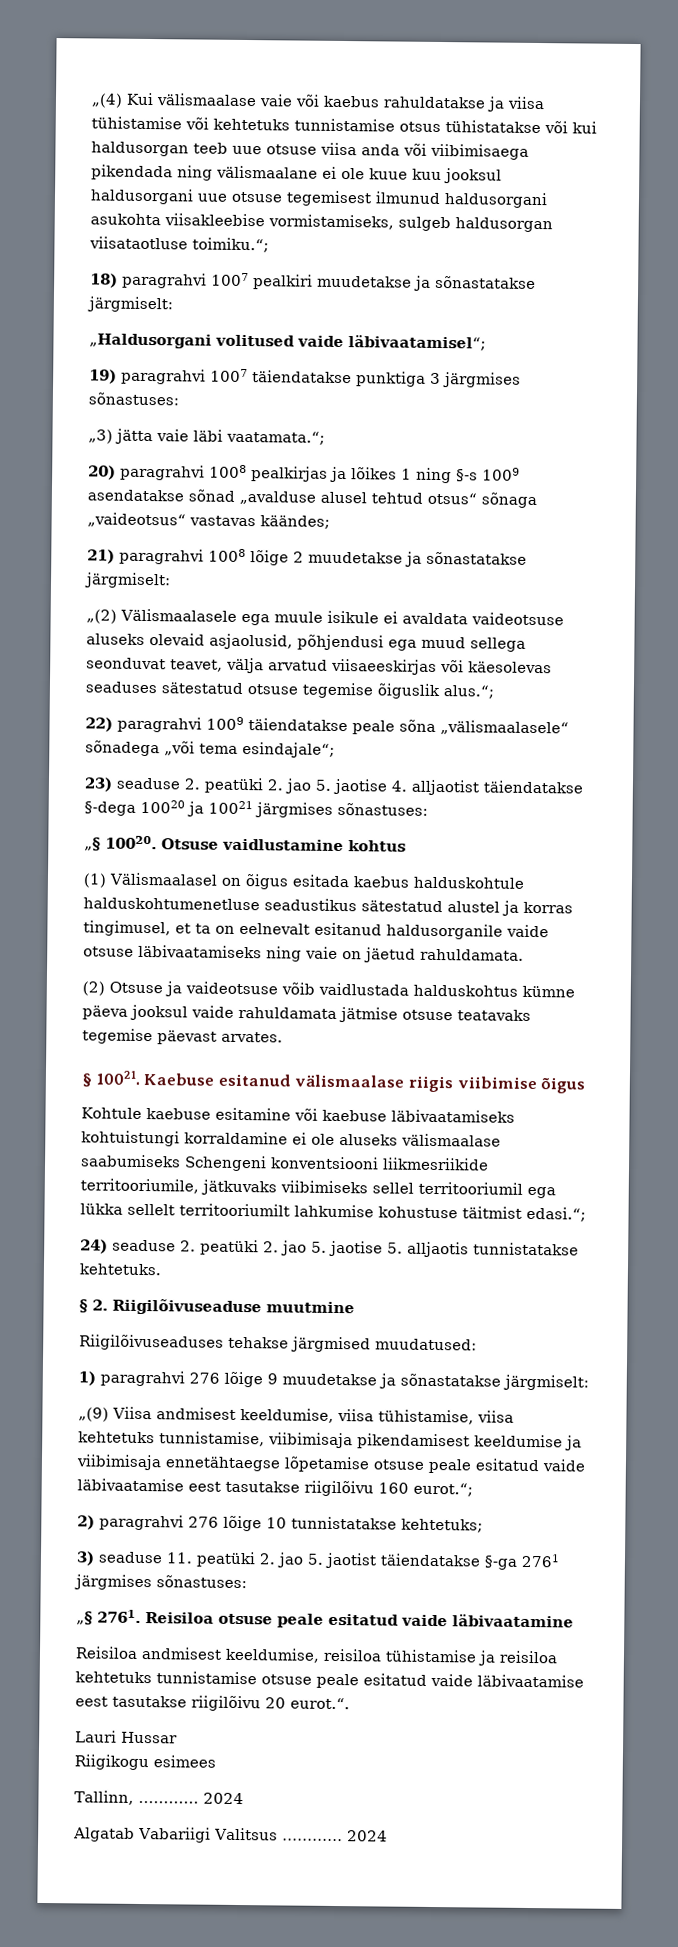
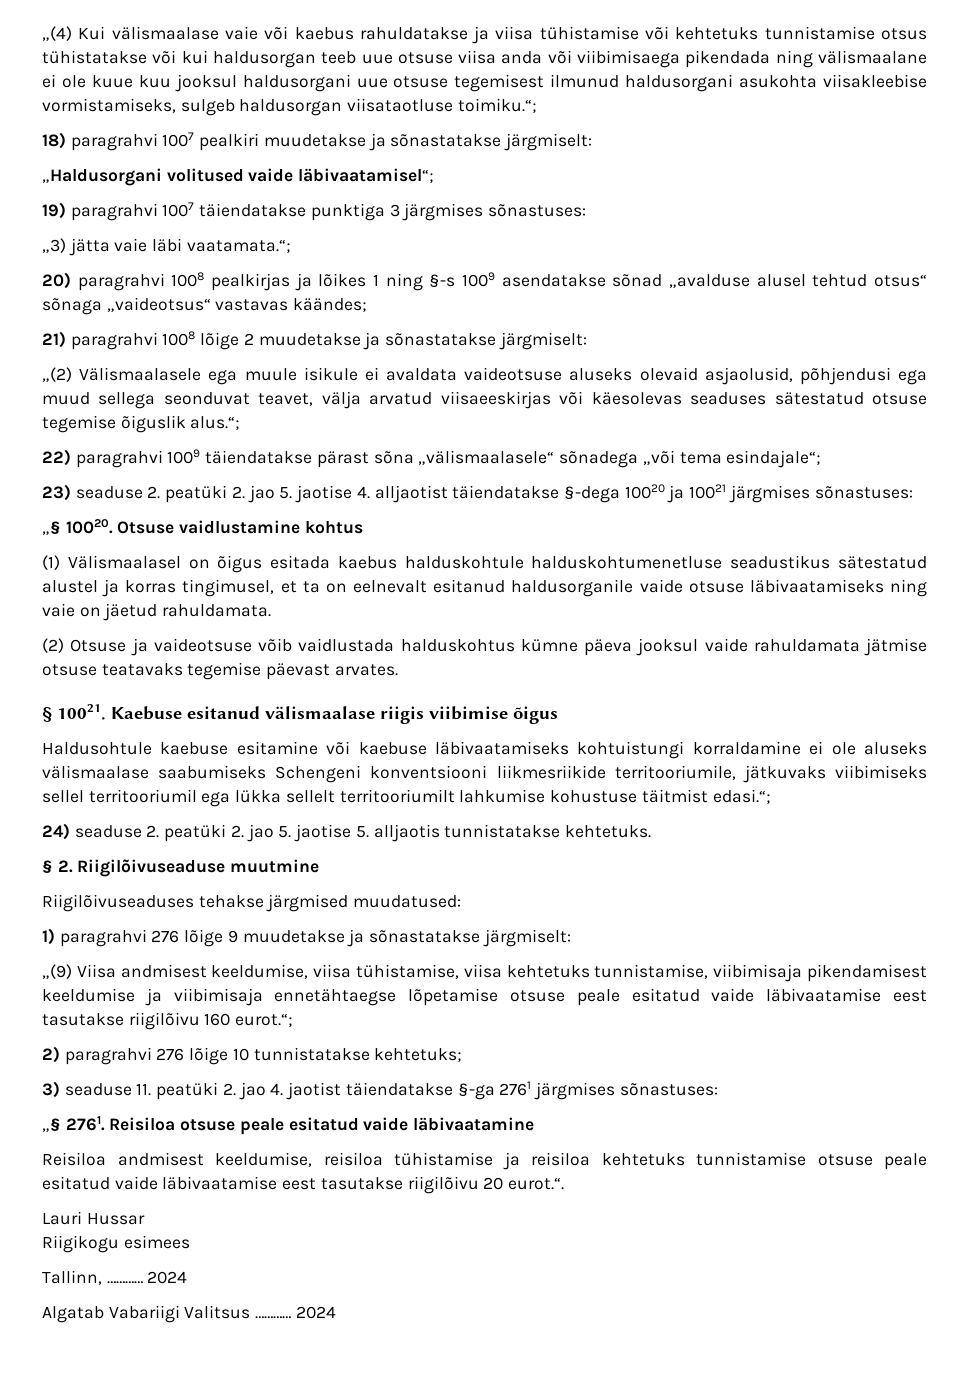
- 22) paragrahvi 1009 täiendatakse peale sõna „välismaalasele“ sõnadega „või tema esindajale“;
+ 22) paragrahvi 1009 täiendatakse pärast sõna „välismaalasele“ sõnadega „või tema esindajale“;
- Kohtule kaebuse esitamine või kaebuse läbivaatamiseks kohtuistungi korraldamine ei ole aluseks välismaalase saabumiseks Schengeni konventsiooni liikmesriikide territooriumile, jätkuvaks viibimiseks sellel territooriumil ega lükka sellelt territooriumilt lahkumise kohustuse täitmist edasi.“;
+ Haldusohtule kaebuse esitamine või kaebuse läbivaatamiseks kohtuistungi korraldamine ei ole aluseks välismaalase saabumiseks Schengeni konventsiooni liikmesriikide territooriumile, jätkuvaks viibimiseks sellel territooriumil ega lükka sellelt territooriumilt lahkumise kohustuse täitmist edasi.“;
- 3) seaduse 11. peatüki 2. jao 5. jaotist täiendatakse §-ga 2761 järgmises sõnastuses:
+ 3) seaduse 11. peatüki 2. jao 4. jaotist täiendatakse §-ga 2761 järgmises sõnastuses:

